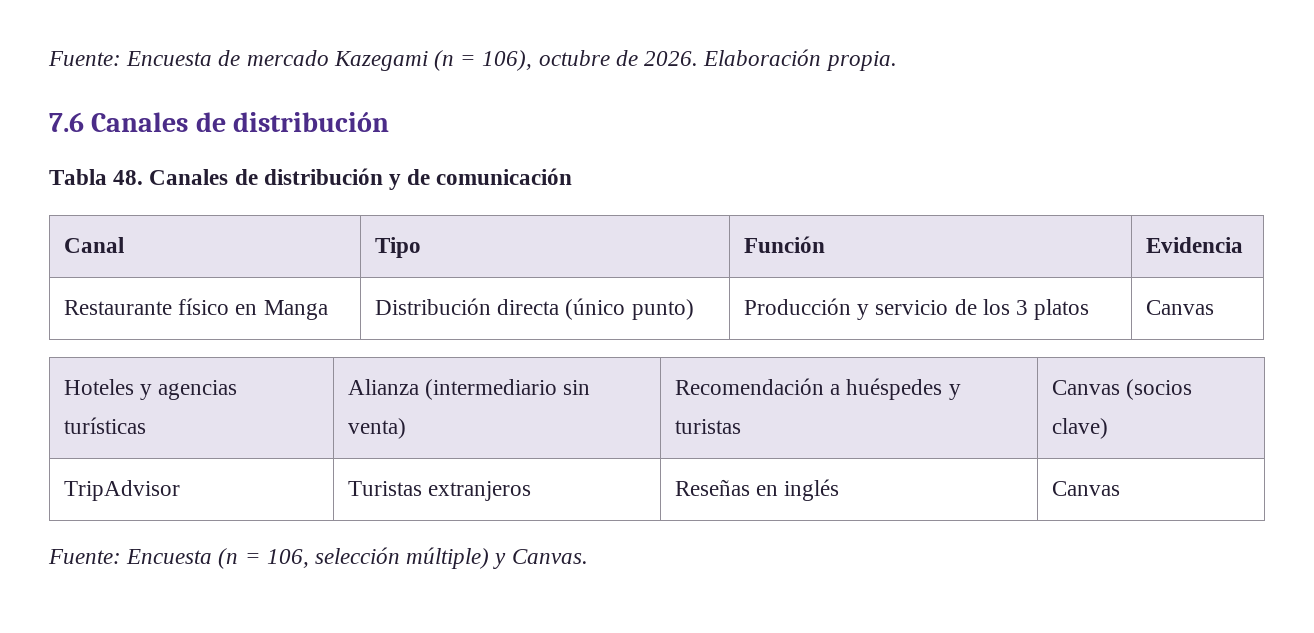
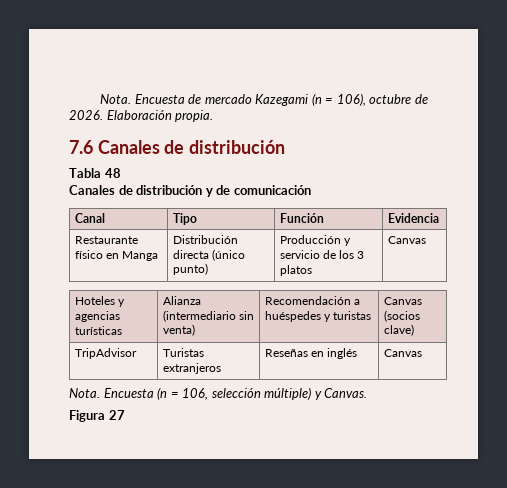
- Fuente: Encuesta de mercado Kazegami (n = 106), octubre de 2026.
+ Nota. Encuesta de mercado Kazegami (n = 106), octubre de 2026.
- Tabla 48. Canales de distribución y de comunicación
+ Tabla 48
+ Canales de distribución y de comunicación
- Fuente: Encuesta (n = 106, selección múltiple) y Canvas.
+ Nota. Encuesta (n = 106, selección múltiple) y Canvas.
+ Figura 27

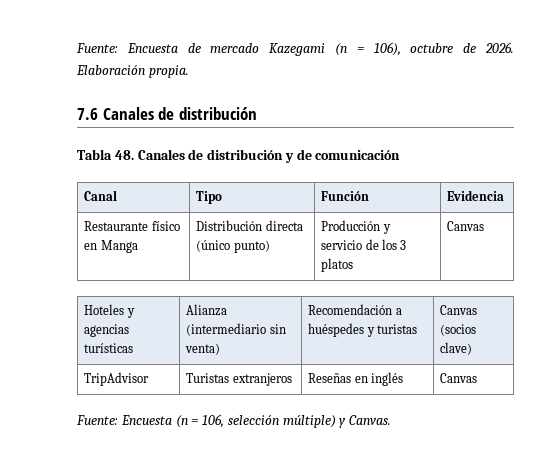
- Nota. Encuesta de mercado Kazegami (n = 106), octubre de 2026.
+ Fuente: Encuesta de mercado Kazegami (n = 106), octubre de 2026.
- Tabla 48
- Canales de distribución y de comunicación
+ Tabla 48. Canales de distribución y de comunicación
- Nota. Encuesta (n = 106, selección múltiple) y Canvas.
+ Fuente: Encuesta (n = 106, selección múltiple) y Canvas.
- Figura 27

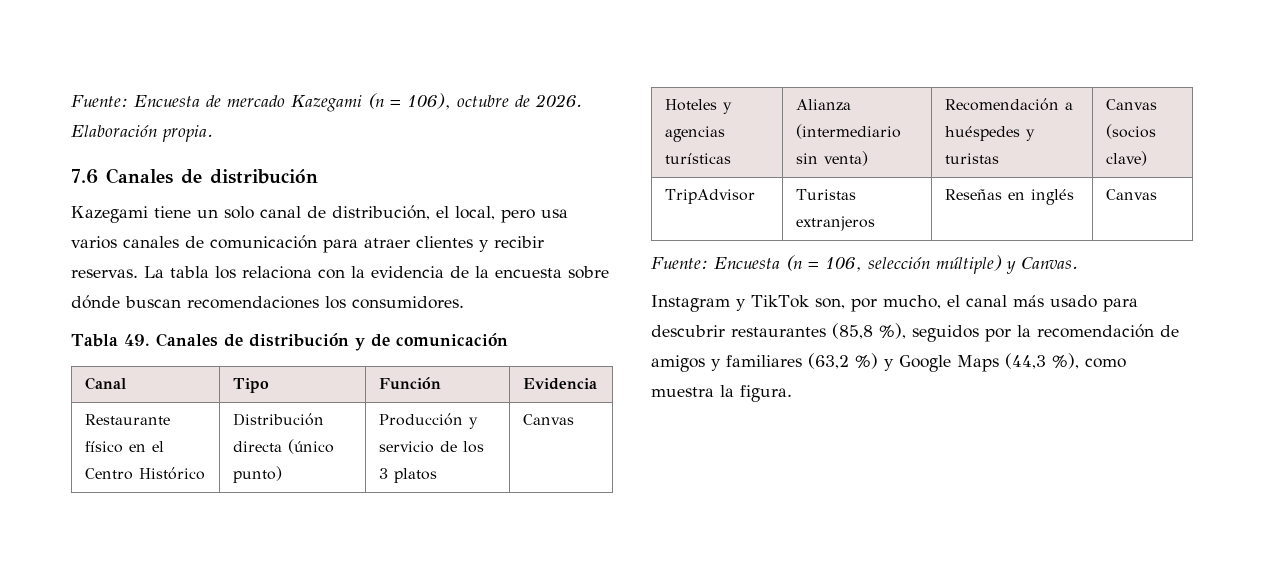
+ Kazegami tiene un solo canal de distribución, el local, pero usa varios canales de comunicación para atraer clientes y recibir reservas. La tabla los relaciona con la evidencia de la encuesta sobre dónde buscan recomendaciones los consumidores.
- Tabla 48. Canales de distribución y de comunicación
+ Tabla 49. Canales de distribución y de comunicación
- Restaurante físico en Manga | Distribución directa (único punto) | Producción y servicio de los 3 platos | Canvas
+ Restaurante físico en el Centro Histórico | Distribución directa (único punto) | Producción y servicio de los 3 platos | Canvas
+ Instagram y TikTok son, por mucho, el canal más usado para descubrir restaurantes (85,8 %), seguidos por la recomendación de amigos y familiares (63,2 %) y Google Maps (44,3 %), como muestra la figura.

